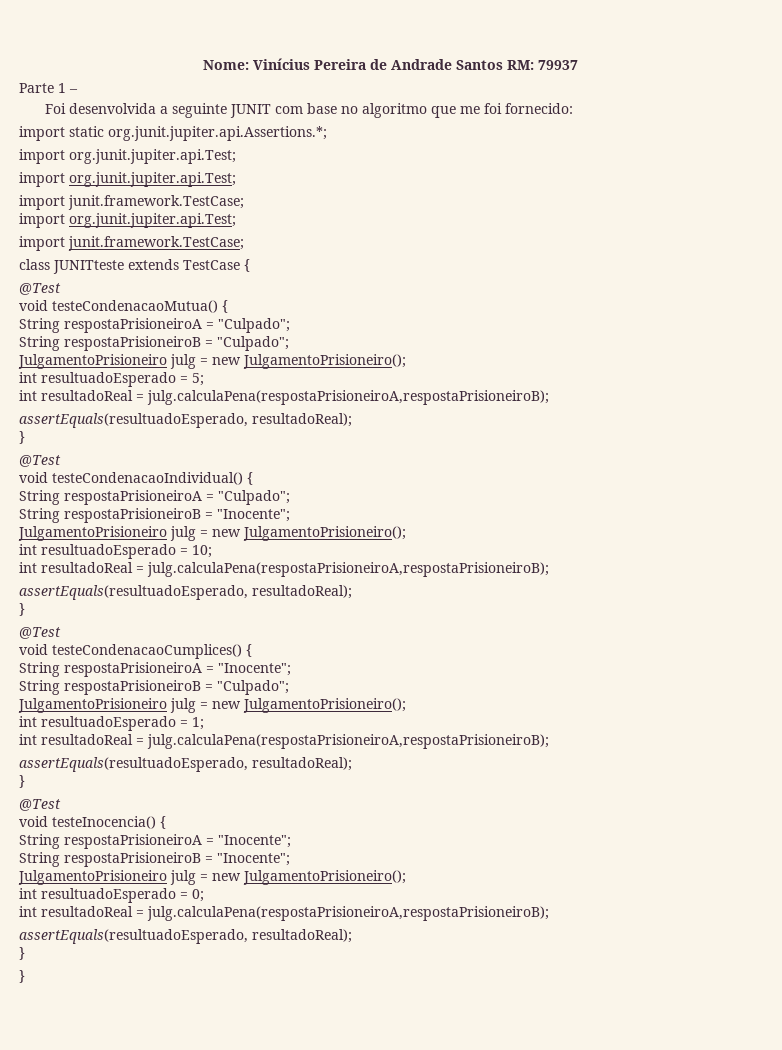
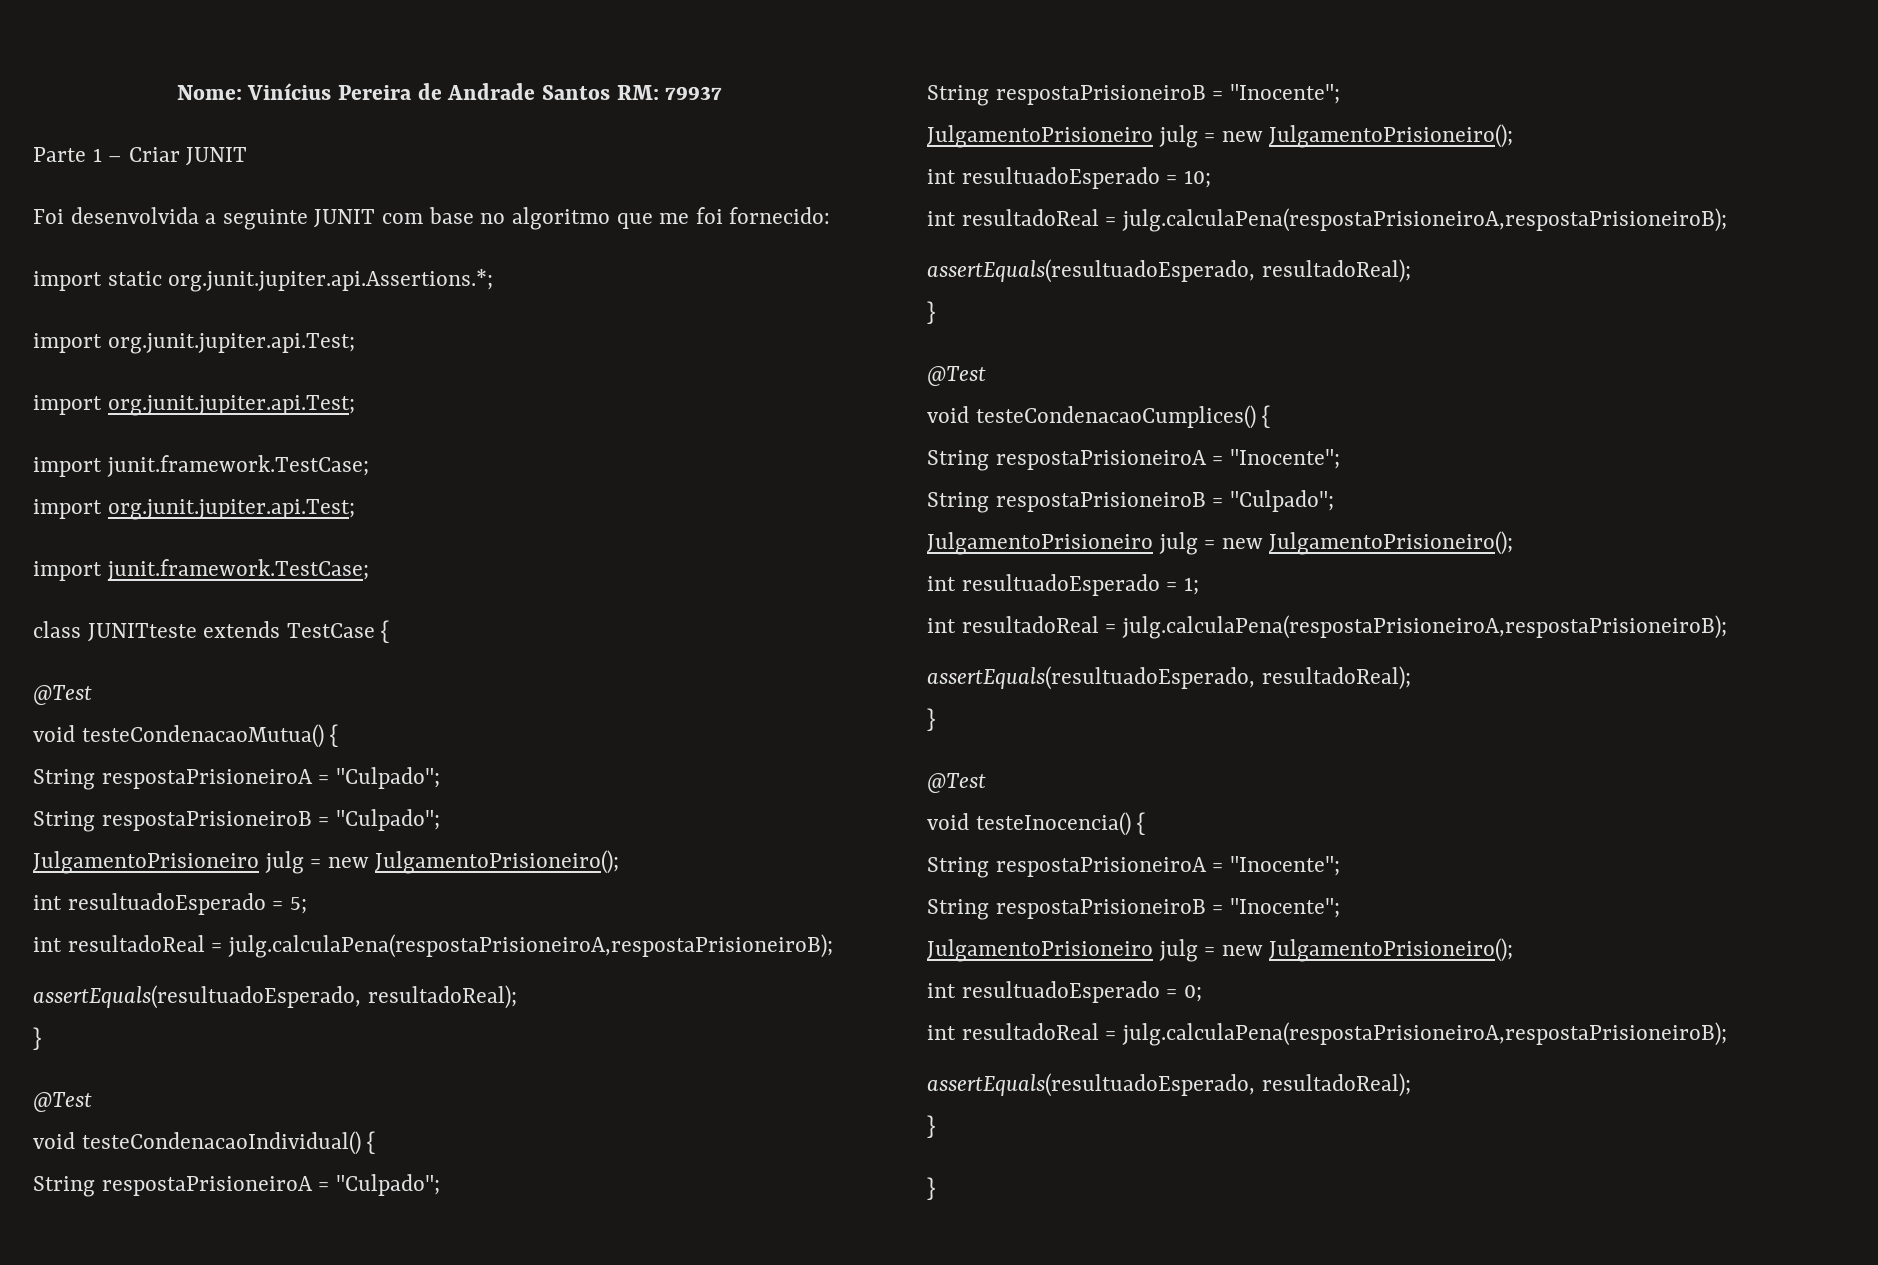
- Parte 1 –
+ Parte 1 – Criar JUNIT

